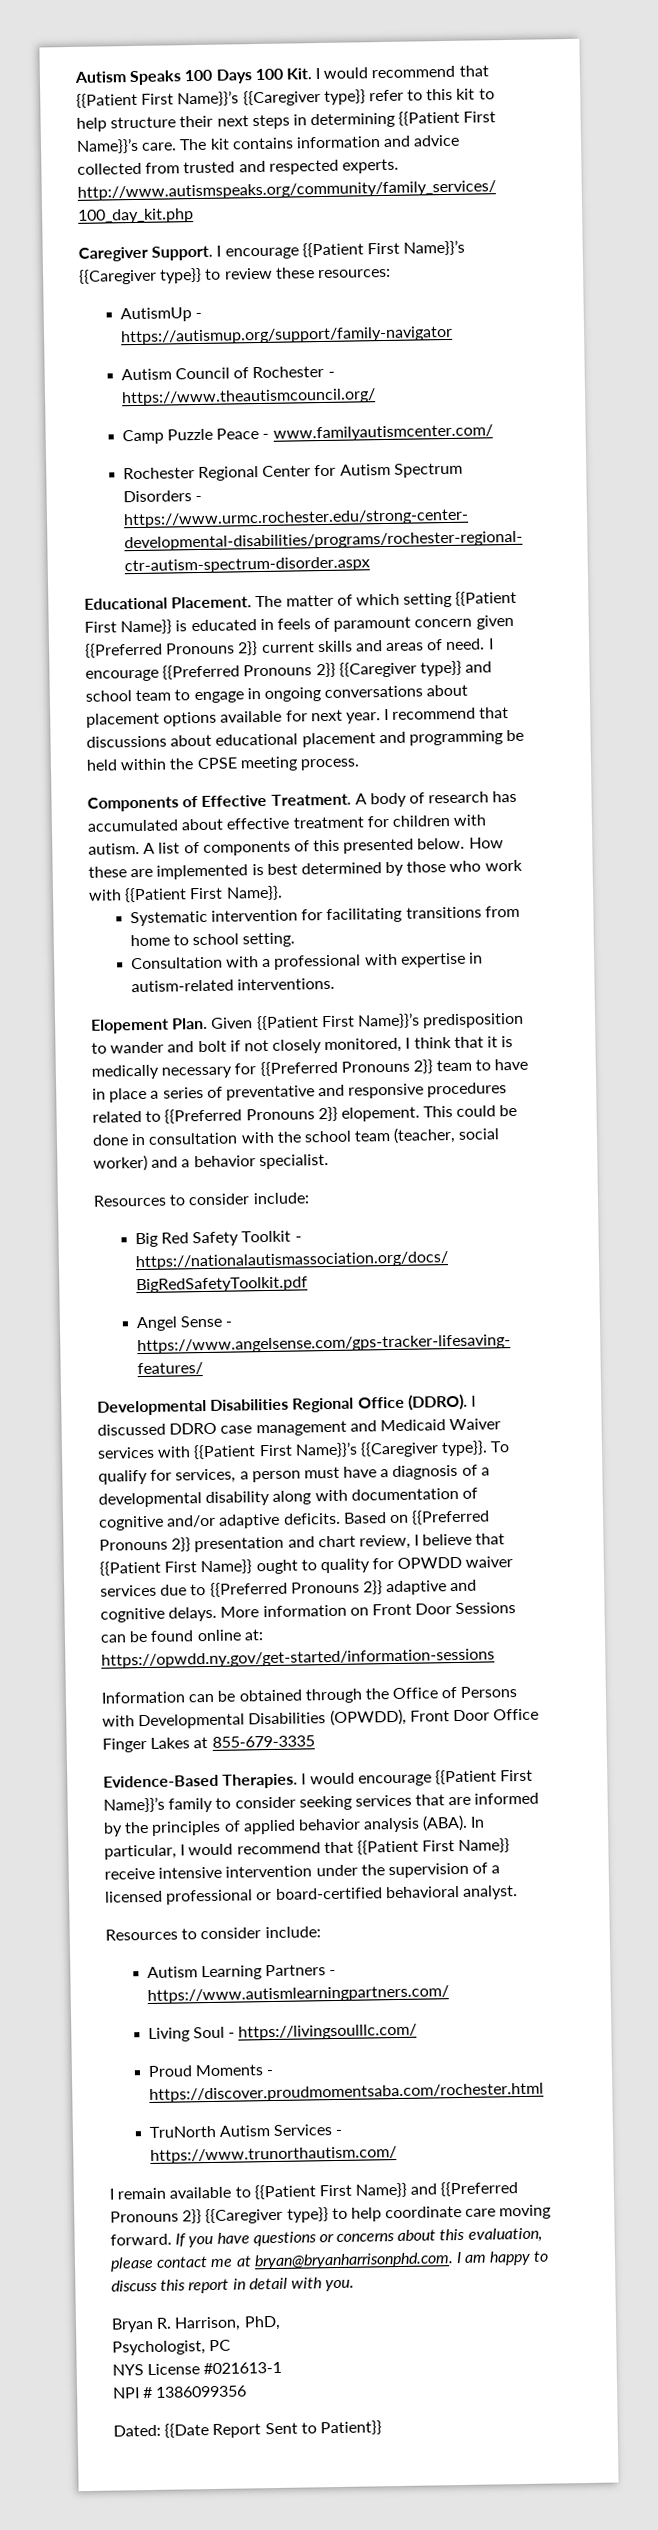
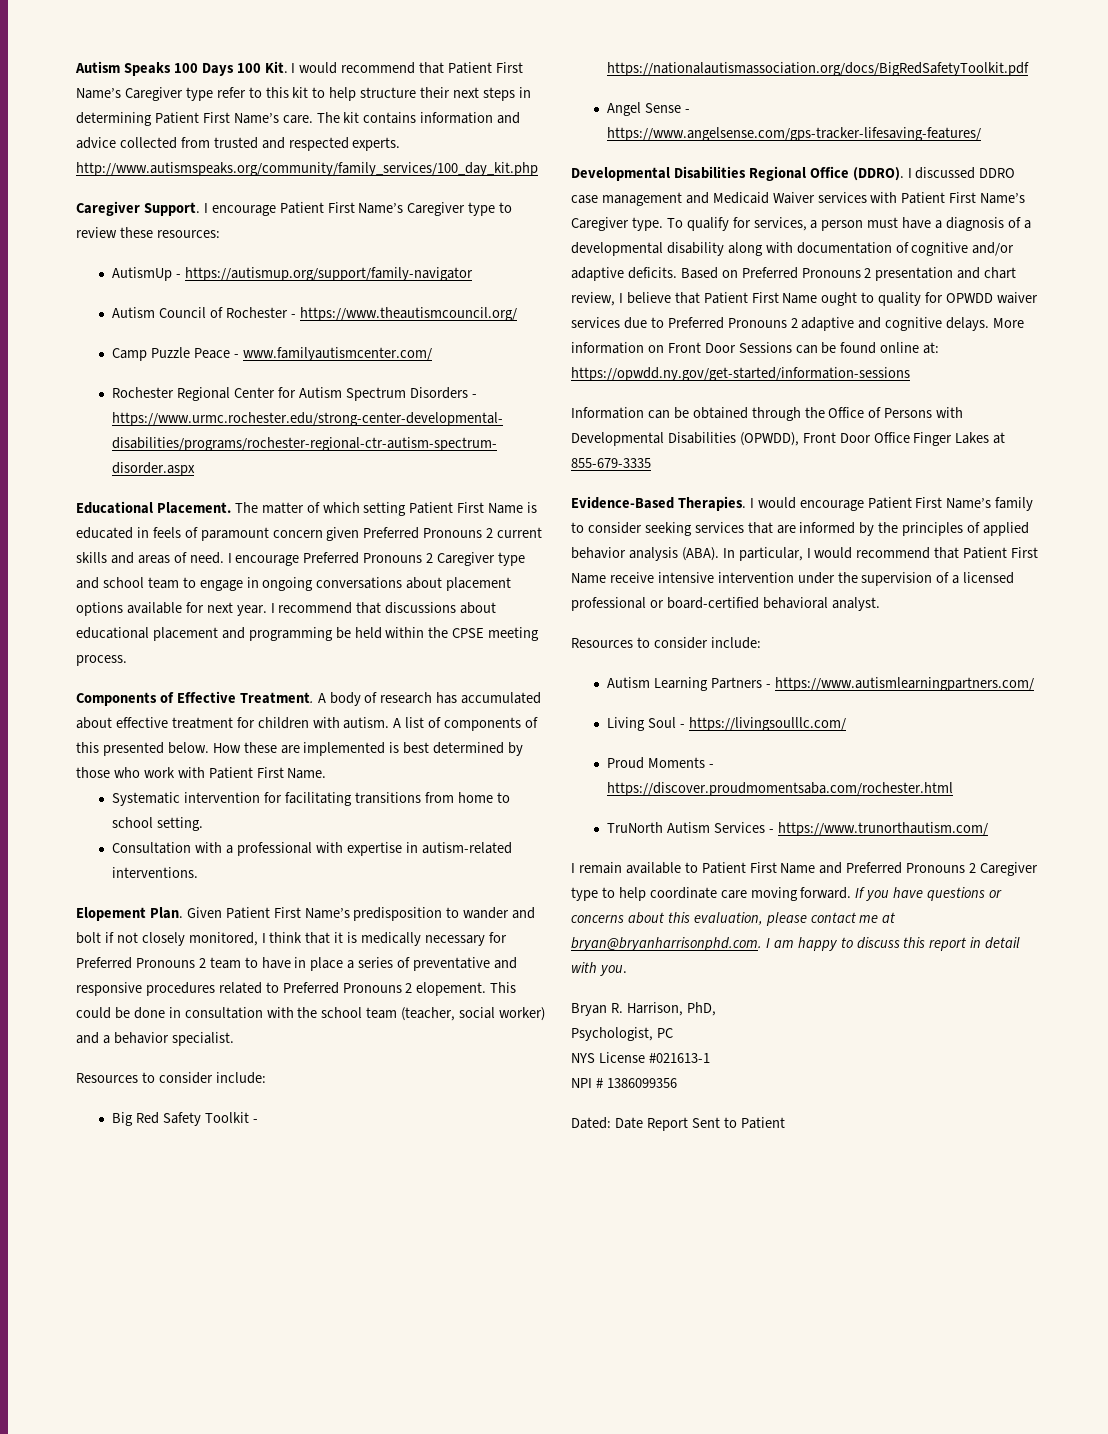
- Autism Speaks 100 Days 100 Kit. I would recommend that {{Patient First Name}}’s {{Caregiver type}} refer to this kit to help structure their next steps in determining {{Patient First Name}}’s care.
+ Autism Speaks 100 Days 100 Kit. I would recommend that Patient First Name’s Caregiver type refer to this kit to help structure their next steps in determining Patient First Name’s care.
- I encourage {{Patient First Name}}’s {{Caregiver type}} to review these resources:
+ I encourage Patient First Name’s Caregiver type to review these resources:
- The matter of which setting {{Patient First Name}} is educated in feels of paramount concern given {{Preferred Pronouns 2}} current skills and areas of need.
+ The matter of which setting Patient First Name is educated in feels of paramount concern given Preferred Pronouns 2 current skills and areas of need.
- I encourage {{Preferred Pronouns 2}} {{Caregiver type}} and school team to engage in ongoing conversations about placement options available for next year.
+ I encourage Preferred Pronouns 2 Caregiver type and school team to engage in ongoing conversations about placement options available for next year.
- How these are implemented is best determined by those who work with {{Patient First Name}}.
+ How these are implemented is best determined by those who work with Patient First Name.
- Given {{Patient First Name}}’s predisposition to wander and bolt if not closely monitored, I think that it is medically necessary for {{Preferred Pronouns 2}} team to have in place a series of preventative and responsive procedures related to {{Preferred Pronouns 2}} elopement.
+ Given Patient First Name’s predisposition to wander and bolt if not closely monitored, I think that it is medically necessary for Preferred Pronouns 2 team to have in place a series of preventative and responsive procedures related to Preferred Pronouns 2 elopement.
- I discussed DDRO case management and Medicaid Waiver services with {{Patient First Name}}’s {{Caregiver type}}.
+ I discussed DDRO case management and Medicaid Waiver services with Patient First Name’s Caregiver type.
- Based on {{Preferred Pronouns 2}} presentation and chart review, I believe that {{Patient First Name}} ought to quality for OPWDD waiver services due to {{Preferred Pronouns 2}} adaptive and cognitive delays.
+ Based on Preferred Pronouns 2 presentation and chart review, I believe that Patient First Name ought to quality for OPWDD waiver services due to Preferred Pronouns 2 adaptive and cognitive delays.
- I would encourage {{Patient First Name}}’s family to consider seeking services that are informed by the principles of applied behavior analysis (ABA).
+ I would encourage Patient First Name’s family to consider seeking services that are informed by the principles of applied behavior analysis (ABA).
- In particular, I would recommend that {{Patient First Name}} receive intensive intervention under the supervision of a licensed professional or board-certified behavioral analyst.
+ In particular, I would recommend that Patient First Name receive intensive intervention under the supervision of a licensed professional or board-certified behavioral analyst.
- I remain available to {{Patient First Name}} and {{Preferred Pronouns 2}} {{Caregiver type}} to help coordinate care moving forward.
+ I remain available to Patient First Name and Preferred Pronouns 2 Caregiver type to help coordinate care moving forward.
- Dated: {{Date Report Sent to Patient}}
+ Dated: Date Report Sent to Patient

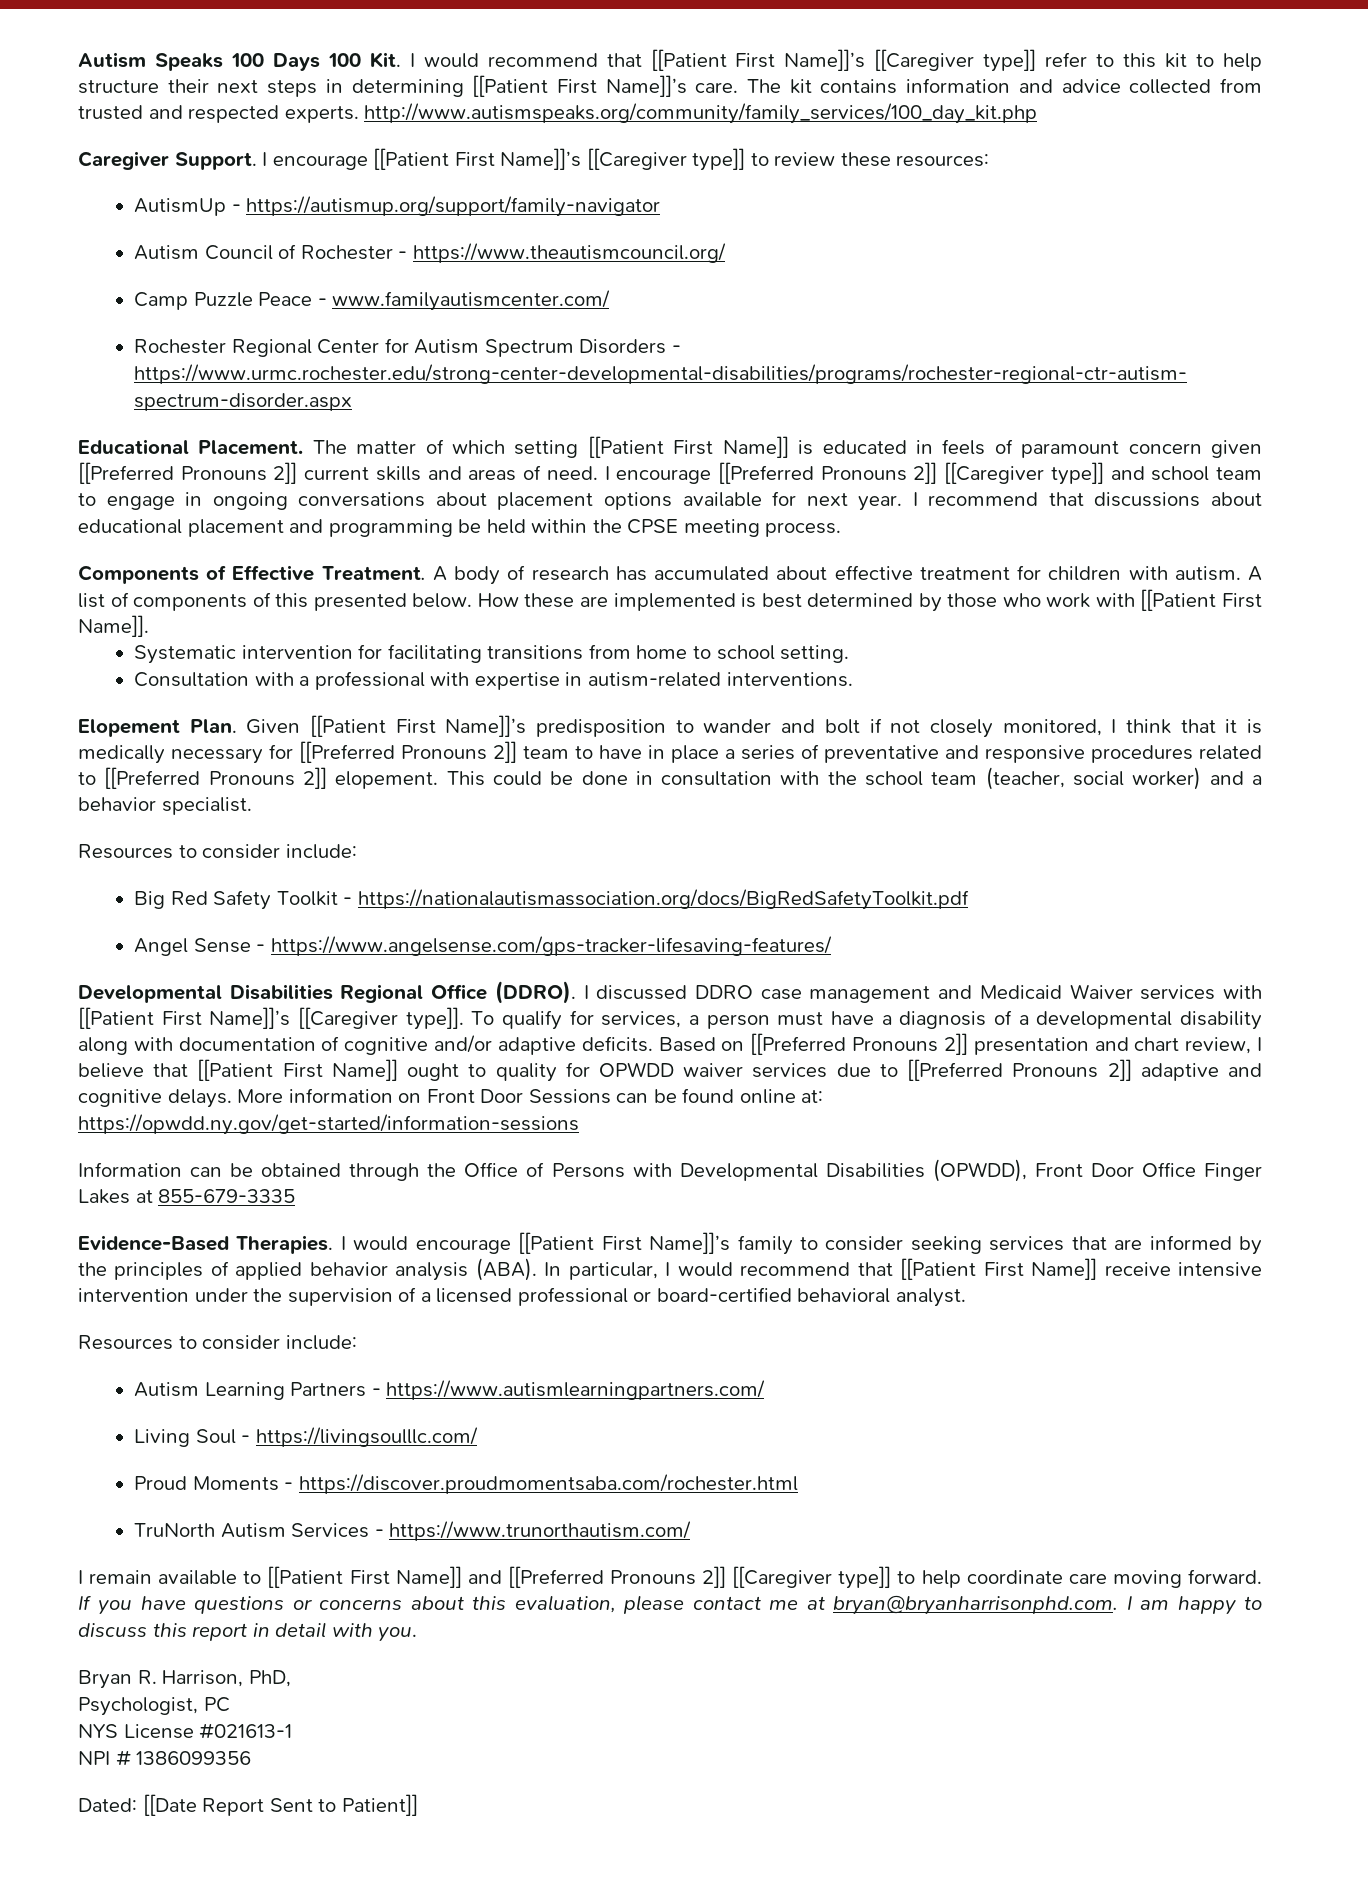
- Autism Speaks 100 Days 100 Kit. I would recommend that Patient First Name’s Caregiver type refer to this kit to help structure their next steps in determining Patient First Name’s care.
+ Autism Speaks 100 Days 100 Kit. I would recommend that [[Patient First Name]]’s [[Caregiver type]] refer to this kit to help structure their next steps in determining [[Patient First Name]]’s care.
- I encourage Patient First Name’s Caregiver type to review these resources:
+ I encourage [[Patient First Name]]’s [[Caregiver type]] to review these resources:
- The matter of which setting Patient First Name is educated in feels of paramount concern given Preferred Pronouns 2 current skills and areas of need.
+ The matter of which setting [[Patient First Name]] is educated in feels of paramount concern given [[Preferred Pronouns 2]] current skills and areas of need.
- I encourage Preferred Pronouns 2 Caregiver type and school team to engage in ongoing conversations about placement options available for next year.
+ I encourage [[Preferred Pronouns 2]] [[Caregiver type]] and school team to engage in ongoing conversations about placement options available for next year.
- How these are implemented is best determined by those who work with Patient First Name.
+ How these are implemented is best determined by those who work with [[Patient First Name]].
- Given Patient First Name’s predisposition to wander and bolt if not closely monitored, I think that it is medically necessary for Preferred Pronouns 2 team to have in place a series of preventative and responsive procedures related to Preferred Pronouns 2 elopement.
+ Given [[Patient First Name]]’s predisposition to wander and bolt if not closely monitored, I think that it is medically necessary for [[Preferred Pronouns 2]] team to have in place a series of preventative and responsive procedures related to [[Preferred Pronouns 2]] elopement.
- I discussed DDRO case management and Medicaid Waiver services with Patient First Name’s Caregiver type.
+ I discussed DDRO case management and Medicaid Waiver services with [[Patient First Name]]’s [[Caregiver type]].
- Based on Preferred Pronouns 2 presentation and chart review, I believe that Patient First Name ought to quality for OPWDD waiver services due to Preferred Pronouns 2 adaptive and cognitive delays.
+ Based on [[Preferred Pronouns 2]] presentation and chart review, I believe that [[Patient First Name]] ought to quality for OPWDD waiver services due to [[Preferred Pronouns 2]] adaptive and cognitive delays.
- I would encourage Patient First Name’s family to consider seeking services that are informed by the principles of applied behavior analysis (ABA).
+ I would encourage [[Patient First Name]]’s family to consider seeking services that are informed by the principles of applied behavior analysis (ABA).
- In particular, I would recommend that Patient First Name receive intensive intervention under the supervision of a licensed professional or board-certified behavioral analyst.
+ In particular, I would recommend that [[Patient First Name]] receive intensive intervention under the supervision of a licensed professional or board-certified behavioral analyst.
- I remain available to Patient First Name and Preferred Pronouns 2 Caregiver type to help coordinate care moving forward.
+ I remain available to [[Patient First Name]] and [[Preferred Pronouns 2]] [[Caregiver type]] to help coordinate care moving forward.
- Dated: Date Report Sent to Patient
+ Dated: [[Date Report Sent to Patient]]

